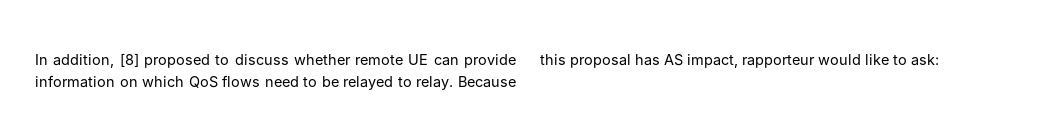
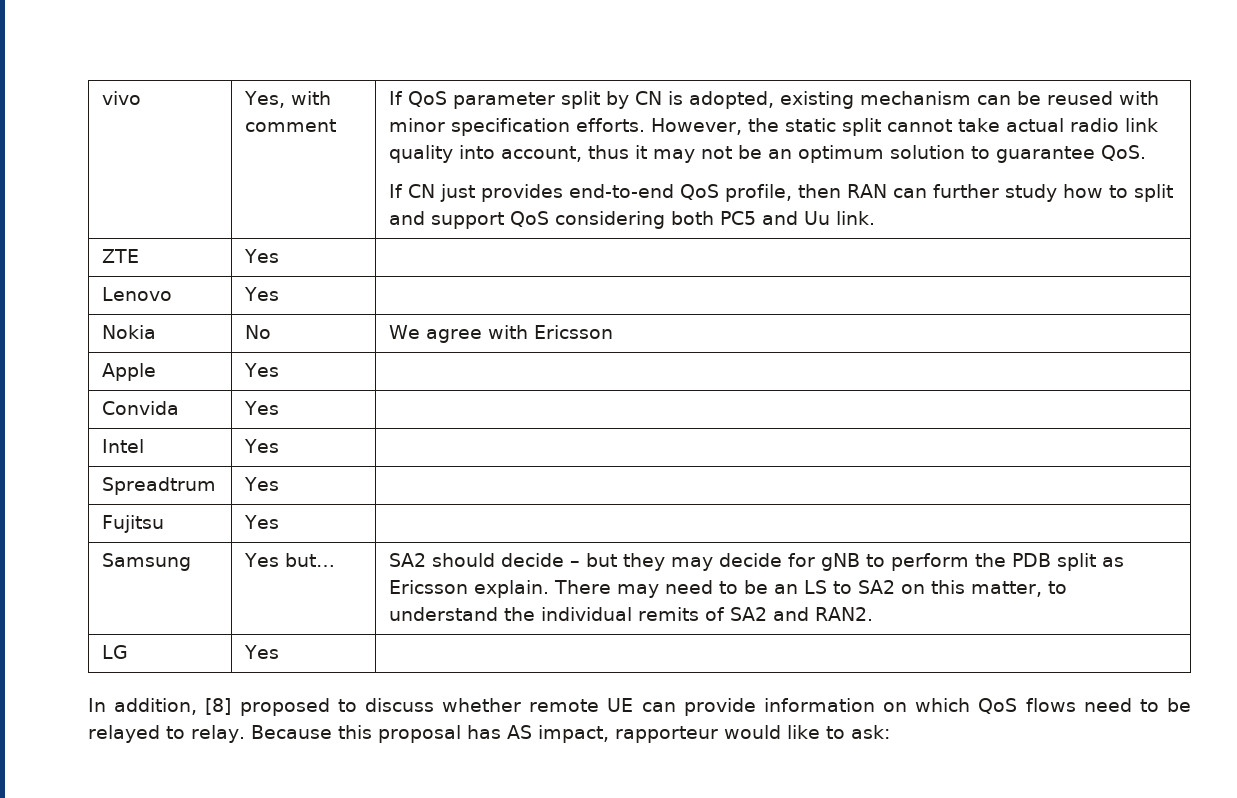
+ vivo | Yes, with comment | If QoS parameter split by CN is adopted, existing mechanism can be reused with minor specification efforts. However, the static split cannot take actual radio link quality into account, thus it may not be an optimum solution to guarantee QoS.
+ If CN just provides end-to-end QoS profile, then RAN can further study how to split and support QoS considering both PC5 and Uu link.
+ ZTE | Yes |
+ Lenovo | Yes |
+ Nokia | No | We agree with Ericsson
+ Apple | Yes |
+ Convida | Yes |
+ Intel | Yes |
+ Spreadtrum | Yes |
+ Fujitsu | Yes |
+ Samsung | Yes but… | SA2 should decide – but they may decide for gNB to perform the PDB split as Ericsson explain. There may need to be an LS to SA2 on this matter, to understand the individual remits of SA2 and RAN2.
+ LG | Yes |

